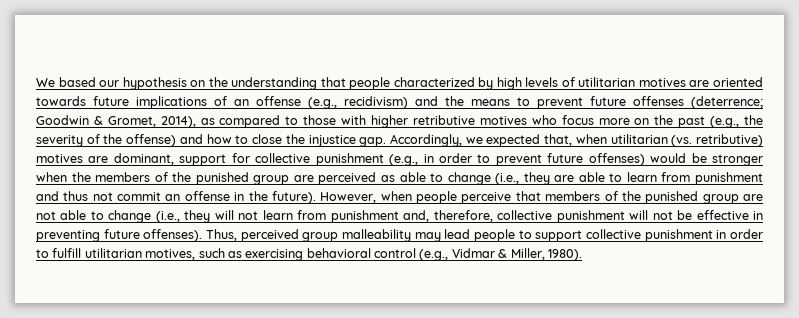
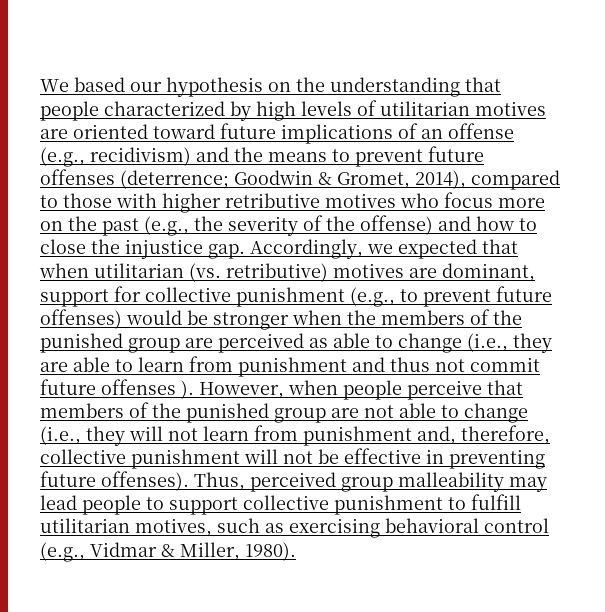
- We based our hypothesis on the understanding that people characterized by high levels of utilitarian motives are oriented towards future implications of an offense (e.g., recidivism) and the means to prevent future offenses (deterrence;
+ We based our hypothesis on the understanding that people characterized by high levels of utilitarian motives are oriented toward future implications of an offense (e.g., recidivism) and the means to prevent future offenses (deterrence;
- Goodwin & Gromet, 2014), as compared to those with higher retributive motives who focus more on the past (e.g., the severity of the offense) and how to close the injustice gap.
+ Goodwin & Gromet, 2014), compared to those with higher retributive motives who focus more on the past (e.g., the severity of the offense) and how to close the injustice gap.
- Accordingly, we expected that, when utilitarian (vs. retributive) motives are dominant, support for collective punishment (e.g., in order to prevent future offenses) would be stronger when the members of the punished group are perceived as able to change (i.e., they are able to learn from punishment and thus not commit an offense in the future).
+ Accordingly, we expected that when utilitarian (vs. retributive) motives are dominant, support for collective punishment (e.g., to prevent future offenses) would be stronger when the members of the punished group are perceived as able to change (i.e., they are able to learn from punishment and thus not commit future offenses ).
- Thus, perceived group malleability may lead people to support collective punishment in order to fulfill utilitarian motives, such as exercising behavioral control (e.g., Vidmar & Miller, 1980).
+ Thus, perceived group malleability may lead people to support collective punishment to fulfill utilitarian motives, such as exercising behavioral control (e.g., Vidmar & Miller, 1980).

